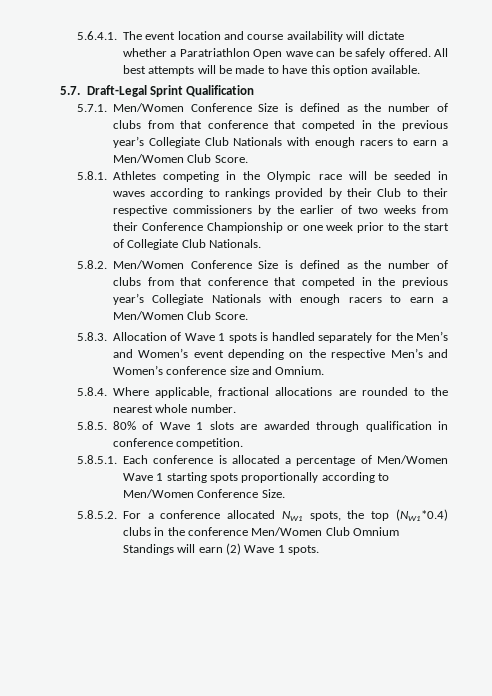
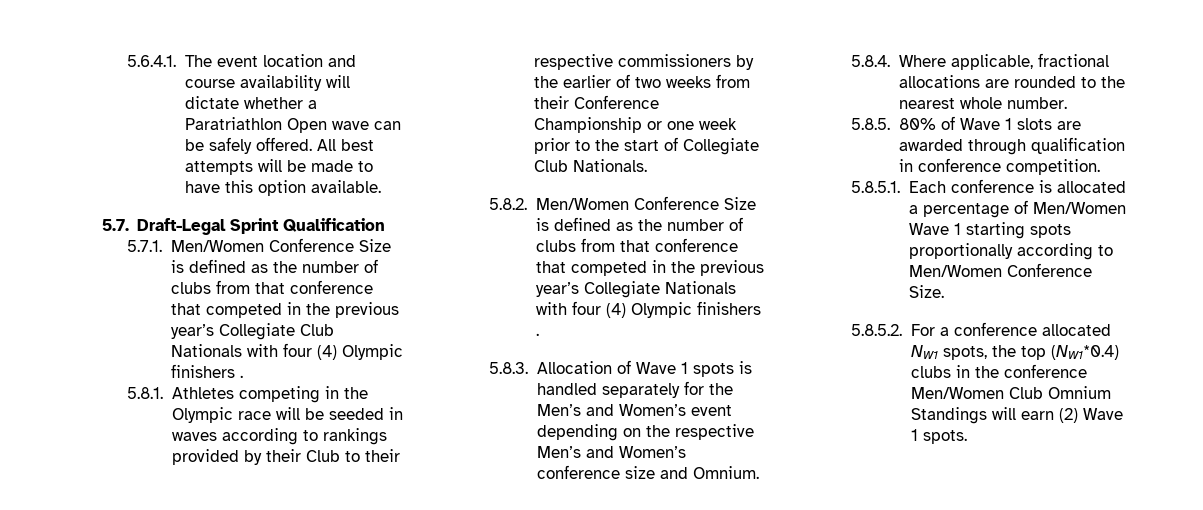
- 5.7.1. Men/Women Conference Size is defined as the number of clubs from that conference that competed in the previous year’s Collegiate Club Nationals with enough racers to earn a Men/Women Club Score.
+ 5.7.1. Men/Women Conference Size is defined as the number of clubs from that conference that competed in the previous year’s Collegiate Club Nationals with four (4) Olympic finishers .
- 5.8.2. Men/Women Conference Size is defined as the number of clubs from that conference that competed in the previous year’s Collegiate Nationals with enough racers to earn a Men/Women Club Score.
+ 5.8.2. Men/Women Conference Size is defined as the number of clubs from that conference that competed in the previous year’s Collegiate Nationals with four (4) Olympic finishers .

